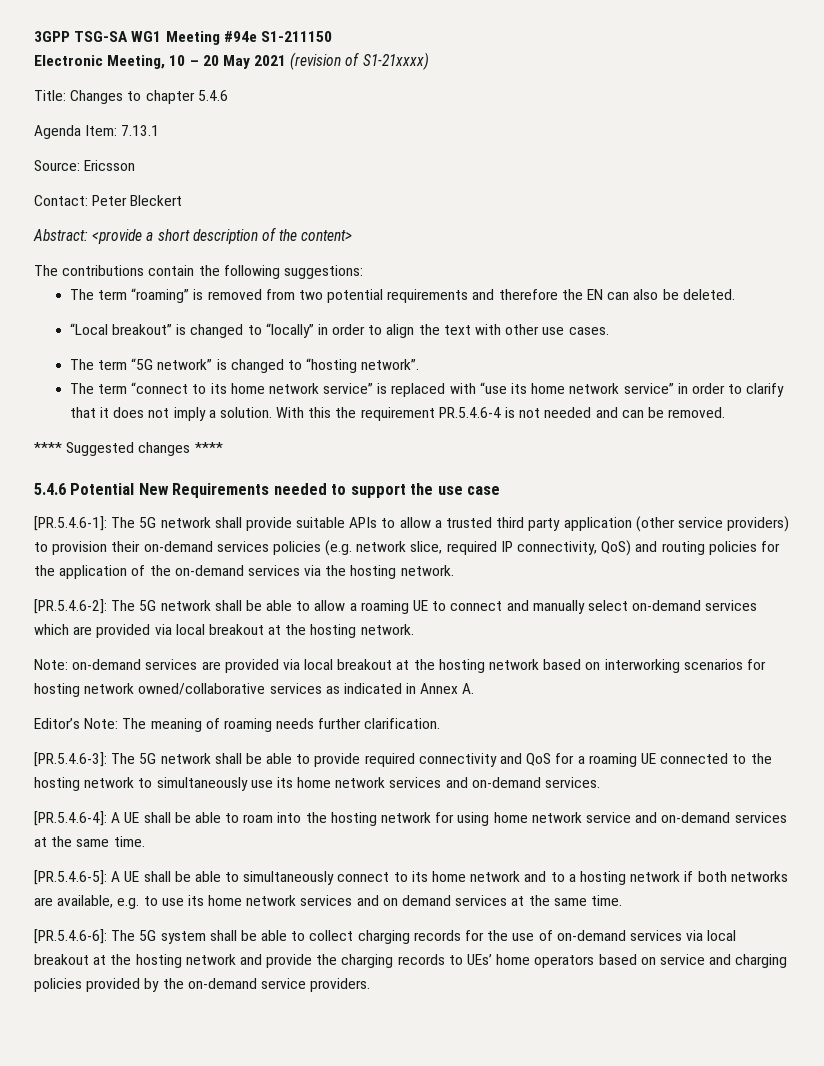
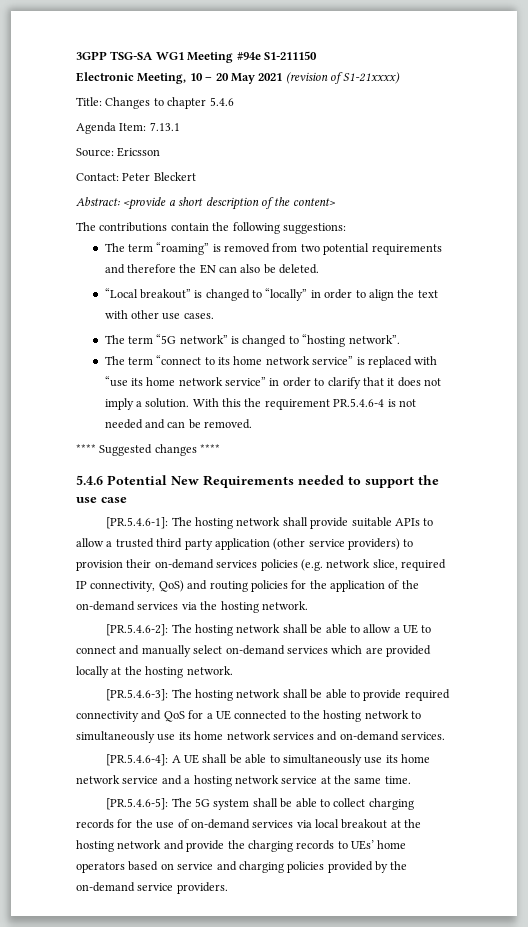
- [PR.5.4.6-1]: The 5G network shall provide suitable APIs to allow a trusted third party application (other service providers) to provision their on-demand services policies (e.g. network slice, required IP connectivity, QoS) and routing policies for the application of the on-demand services via the hosting network.
+ [PR.5.4.6-1]: The hosting network shall provide suitable APIs to allow a trusted third party application (other service providers) to provision their on-demand services policies (e.g. network slice, required IP connectivity, QoS) and routing policies for the application of the on-demand services via the hosting network.
- [PR.5.4.6-2]: The 5G network shall be able to allow a roaming UE to connect and manually select on-demand services which are provided via local breakout at the hosting network.
+ [PR.5.4.6-2]: The hosting network shall be able to allow a UE to connect and manually select on-demand services which are provided locally at the hosting network.
- Note: on-demand services are provided via local breakout at the hosting network based on interworking scenarios for hosting network owned/collaborative services as indicated in Annex A.
- Editor’s Note: The meaning of roaming needs further clarification.
- [PR.5.4.6-3]: The 5G network shall be able to provide required connectivity and QoS for a roaming UE connected to the hosting network to simultaneously use its home network services and on-demand services.
+ [PR.5.4.6-3]: The hosting network shall be able to provide required connectivity and QoS for a UE connected to the hosting network to simultaneously use its home network services and on-demand services.
- [PR.5.4.6-4]: A UE shall be able to roam into the hosting network for using home network service and on-demand services at the same time.
+ [PR.5.4.6-4]: A UE shall be able to simultaneously use its home network service and a hosting network service at the same time.
- [PR.5.4.6-5]: A UE shall be able to simultaneously connect to its home network and to a hosting network if both networks are available, e.g. to use its home network services and on demand services at the same time.
- [PR.5.4.6-6]: The 5G system shall be able to collect charging records for the use of on-demand services via local breakout at the hosting network and provide the charging records to UEs’ home operators based on service and charging policies provided by the on-demand service providers.
+ [PR.5.4.6-5]: The 5G system shall be able to collect charging records for the use of on-demand services via local breakout at the hosting network and provide the charging records to UEs’ home operators based on service and charging policies provided by the on-demand service providers.

